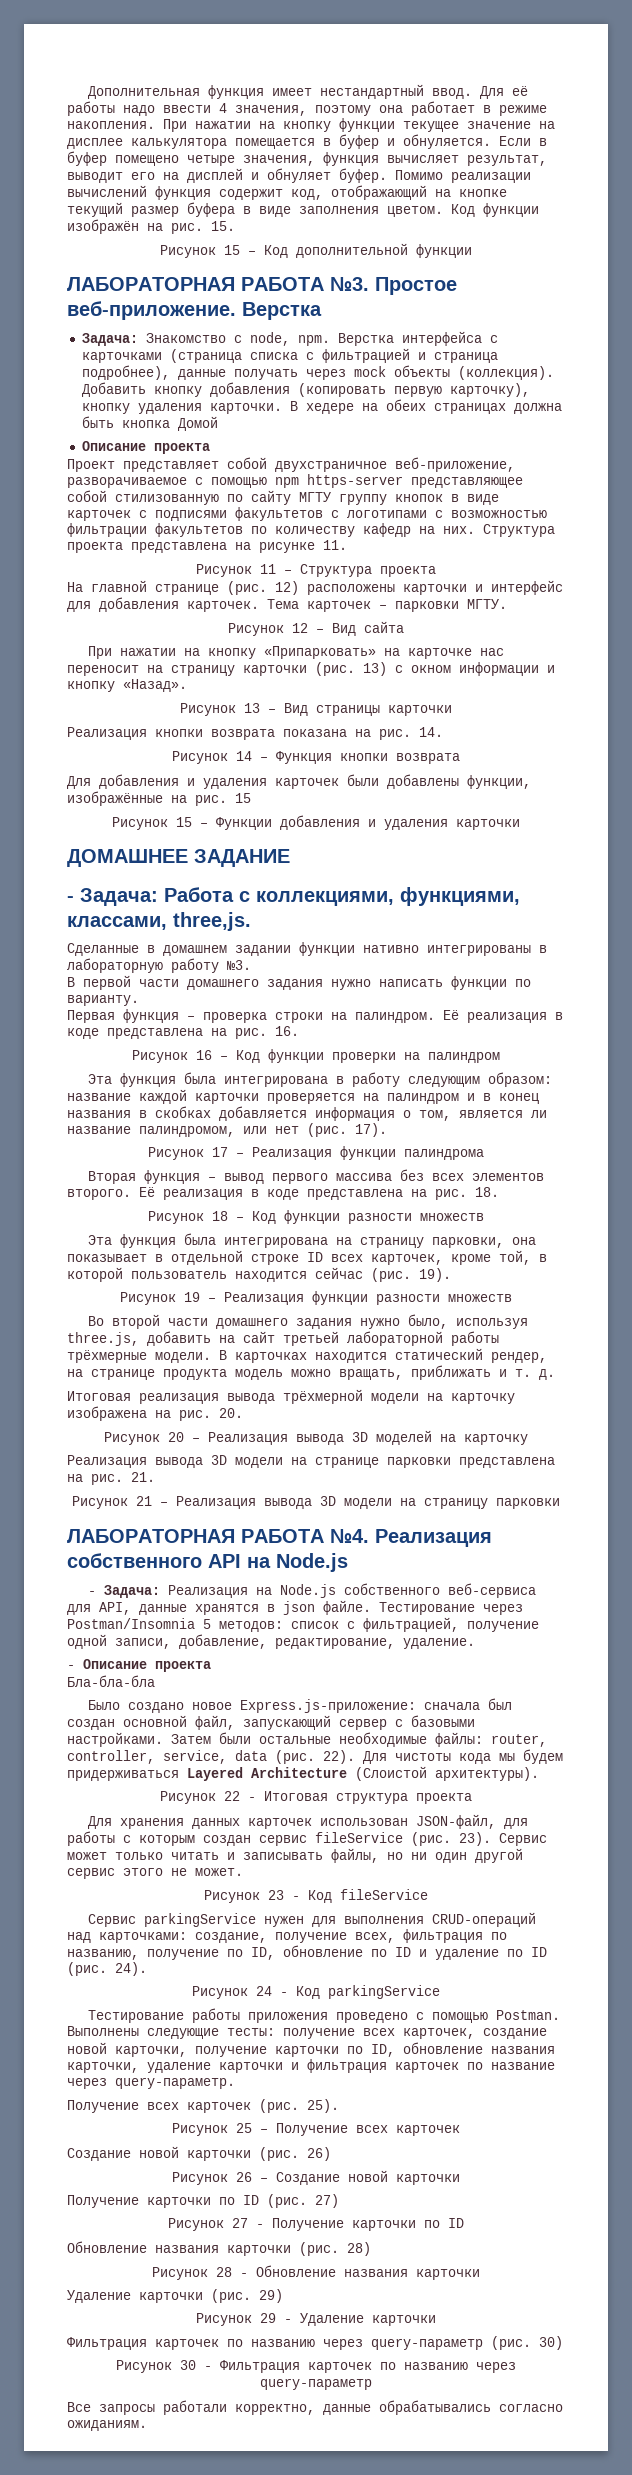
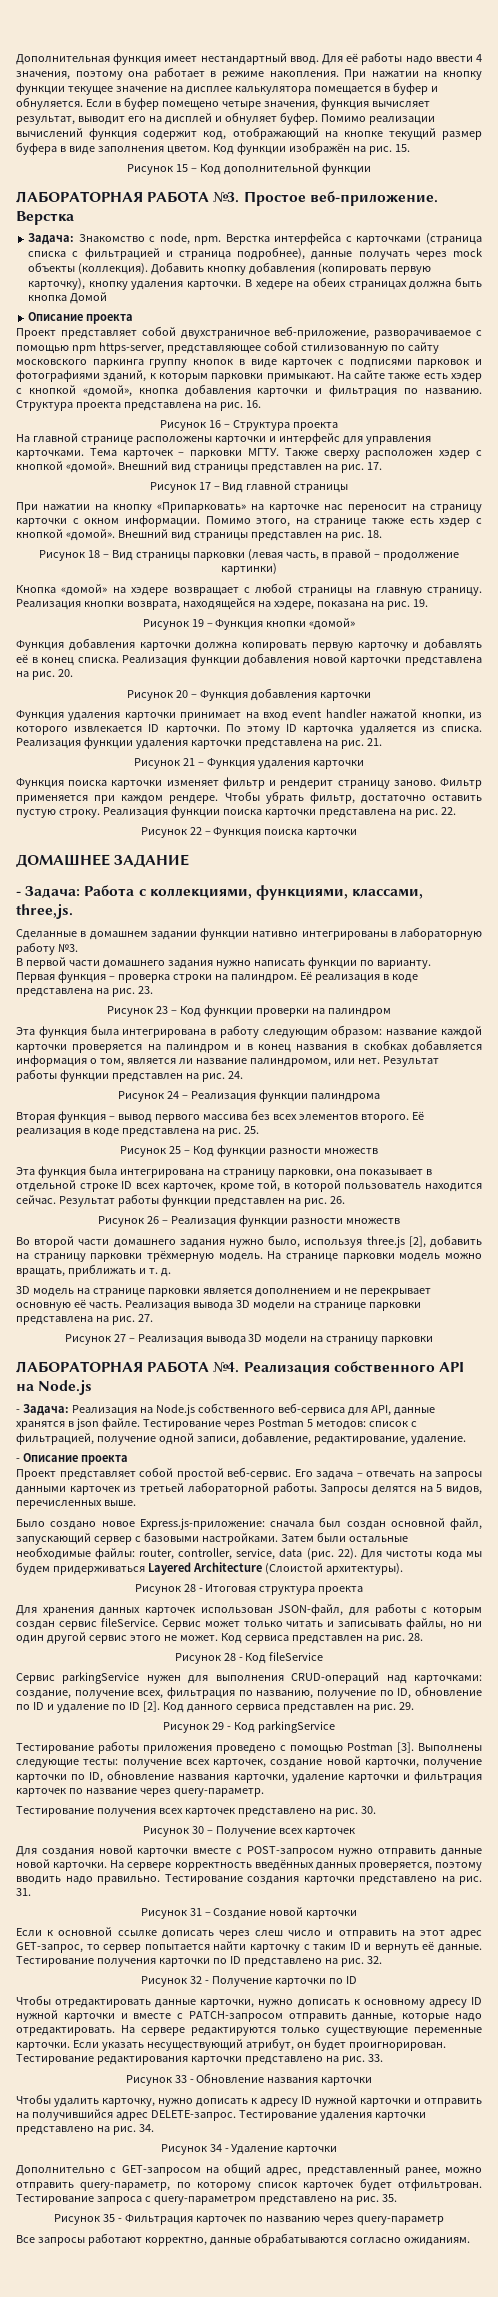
- Проект представляет собой двухстраничное веб-приложение, разворачиваемое с помощью npm https-server представляющее собой стилизованную по сайту МГТУ группу кнопок в виде карточек с подписями факультетов с логотипами с возможностью фильтрации факультетов по количеству кафедр на них.
+ Проект представляет собой двухстраничное веб-приложение, разворачиваемое с помощью npm https-server, представляющее собой стилизованную по сайту московского паркинга группу кнопок в виде карточек с подписями парковок и фотографиями зданий, к которым парковки примыкают. На сайте также есть хэдер с кнопкой «домой», кнопка добавления карточки и фильтрация по названию.
- Структура проекта представлена на рисунке 11.
- Рисунок 11 – Структура проекта
+ Структура проекта представлена на рис. 16.
+ Рисунок 16 – Структура проекта
- На главной странице (рис. 12) расположены карточки и интерфейс для добавления карточек.
+ На главной странице расположены карточки и интерфейс для управления карточками.
- Тема карточек – парковки МГТУ.
- Рисунок 12 – Вид сайта
+ Тема карточек – парковки МГТУ. Также сверху расположен хэдер с кнопкой «домой». Внешний вид страницы представлен на рис. 17.
+ Рисунок 17 – Вид главной страницы
- При нажатии на кнопку «Припарковать» на карточке нас переносит на страницу карточки (рис. 13) с окном информации и кнопку «Назад».
- Рисунок 13 – Вид страницы карточки
- Реализация кнопки возврата показана на рис.
+ При нажатии на кнопку «Припарковать» на карточке нас переносит на страницу карточки с окном информации. Помимо этого, на странице также есть хэдер с кнопкой «домой». Внешний вид страницы представлен на рис. 18.
+ Рисунок 18 – Вид страницы парковки (левая часть, в правой – продолжение картинки)
+ Кнопка «домой» на хэдере возвращает с любой страницы на главную страницу. Реализация кнопки возврата, находящейся на хэдере, показана на рис.
- 14.
- Рисунок 14 – Функция кнопки возврата
- Для добавления и удаления карточек были добавлены функции, изображённые на рис. 15
- Рисунок 15 – Функции добавления и удаления карточки
+ 19.
+ Рисунок 19 – Функция кнопки «домой»
+ Функция добавления карточки должна копировать первую карточку и добавлять её в конец списка. Реализация функции добавления новой карточки представлена на рис. 20.
+ Рисунок 20 – Функция добавления карточки
+ Функция удаления карточки принимает на вход event handler нажатой кнопки, из которого извлекается ID карточки. По этому ID карточка удаляется из списка. Реализация функции удаления карточки представлена на рис. 21.
+ Рисунок 21 – Функция удаления карточки
+ Функция поиска карточки изменяет фильтр и рендерит страницу заново. Фильтр применяется при каждом рендере. Чтобы убрать фильтр, достаточно оставить пустую строку. Реализация функции поиска карточки представлена на рис. 22.
+ Рисунок 22 – Функция поиска карточки
- 16.
- Рисунок 16 – Код функции проверки на палиндром
+ 23.
+ Рисунок 23 – Код функции проверки на палиндром
- Эта функция была интегрирована в работу следующим образом: название каждой карточки проверяется на палиндром и в конец названия в скобках добавляется информация о том, является ли название палиндромом, или нет (рис. 17).
- Рисунок 17 – Реализация функции палиндрома
+ Эта функция была интегрирована в работу следующим образом: название каждой карточки проверяется на палиндром и в конец названия в скобках добавляется информация о том, является ли название палиндромом, или нет. Результат работы функции представлен на рис. 24.
+ Рисунок 24 – Реализация функции палиндрома
- 18.
- Рисунок 18 – Код функции разности множеств
+ 25.
+ Рисунок 25 – Код функции разности множеств
- Эта функция была интегрирована на страницу парковки, она показывает в отдельной строке ID всех карточек, кроме той, в которой пользователь находится сейчас (рис. 19).
- Рисунок 19 – Реализация функции разности множеств
+ Эта функция была интегрирована на страницу парковки, она показывает в отдельной строке ID всех карточек, кроме той, в которой пользователь находится сейчас. Результат работы функции представлен на рис. 26.
+ Рисунок 26 – Реализация функции разности множеств
- Во второй части домашнего задания нужно было, используя three.js, добавить на сайт третьей лабораторной работы трёхмерные модели. В карточках находится статический рендер, на странице продукта модель можно вращать, приближать и т. д.
+ Во второй части домашнего задания нужно было, используя three.js [2], добавить на страницу парковки трёхмерную модель. На странице парковки модель можно вращать, приближать и т. д.
- Итоговая реализация вывода трёхмерной модели на карточку изображена на рис. 20.
- Рисунок 20 – Реализация вывода 3D моделей на карточку
- Реализация вывода 3D модели на странице парковки представлена на рис.
+ 3D модель на странице парковки является дополнением и не перекрывает основную её часть. Реализация вывода 3D модели на странице парковки представлена на рис.
- 21.
- Рисунок 21 – Реализация вывода 3D модели на страницу парковки
+ 27.
+ Рисунок 27 – Реализация вывода 3D модели на страницу парковки
- Тестирование через Postman/Insomnia 5 методов: список с фильтрацией, получение одной записи, добавление, редактирование, удаление.
+ Тестирование через Postman 5 методов: список с фильтрацией, получение одной записи, добавление, редактирование, удаление.
- Бла-бла-бла
+ Проект представляет собой простой веб-сервис. Его задача – отвечать на запросы данными карточек из третьей лабораторной работы. Запросы делятся на 5 видов, перечисленных выше.
- Рисунок 22 - Итоговая структура проекта
+ Рисунок 28 - Итоговая структура проекта
- Для хранения данных карточек использован JSON-файл, для работы с которым создан сервис fileService (рис. 23).
+ Для хранения данных карточек использован JSON-файл, для работы с которым создан сервис fileService.
- Сервис может только читать и записывать файлы, но ни один другой сервис этого не может.
- Рисунок 23 - Код fileService
+ Сервис может только читать и записывать файлы, но ни один другой сервис этого не может. Код сервиса представлен на рис. 28.
+ Рисунок 28 - Код fileService
- Сервис parkingService нужен для выполнения CRUD-операций над карточками: создание, получение всех, фильтрация по названию, получение по ID, обновление по ID и удаление по ID (рис. 24).
- Рисунок 24 - Код parkingService
+ Сервис parkingService нужен для выполнения CRUD-операций над карточками: создание, получение всех, фильтрация по названию, получение по ID, обновление по ID и удаление по ID [2]. Код данного сервиса представлен на рис. 29.
+ Рисунок 29 - Код parkingService
- Тестирование работы приложения проведено с помощью Postman.
+ Тестирование работы приложения проведено с помощью Postman [3].
- Получение всех карточек (рис. 25).
- Рисунок 25 – Получение всех карточек
+ Тестирование получения всех карточек представлено на рис. 30.
+ Рисунок 30 – Получение всех карточек
- Создание новой карточки (рис. 26)
- Рисунок 26 – Создание новой карточки
+ Для создания новой карточки вместе с POST-запросом нужно отправить данные новой карточки. На сервере корректность введённых данных проверяется, поэтому вводить надо правильно. Тестирование создания карточки представлено на рис. 31.
+ Рисунок 31 – Создание новой карточки
- Получение карточки по ID (рис. 27)
- Рисунок 27 - Получение карточки по ID
+ Если к основной ссылке дописать через слеш число и отправить на этот адрес GET-запрос, то сервер попытается найти карточку с таким ID и вернуть её данные. Тестирование получения карточки по ID представлено на рис. 32.
+ Рисунок 32 - Получение карточки по ID
- Обновление названия карточки (рис. 28)
- Рисунок 28 - Обновление названия карточки
+ Чтобы отредактировать данные карточки, нужно дописать к основному адресу ID нужной карточки и вместе с PATCH-запросом отправить данные, которые надо отредактировать. На сервере редактируются только существующие переменные карточки. Если указать несуществующий атрибут, он будет проигнорирован. Тестирование редактирования карточки представлено на рис. 33.
+ Рисунок 33 - Обновление названия карточки
- Удаление карточки (рис. 29)
- Рисунок 29 - Удаление карточки
+ Чтобы удалить карточку, нужно дописать к адресу ID нужной карточки и отправить на получившийся адрес DELETE-запрос. Тестирование удаления карточки представлено на рис. 34.
+ Рисунок 34 - Удаление карточки
- Фильтрация карточек по названию через query-параметр (рис. 30)
- Рисунок 30 - Фильтрация карточек по названию через query-параметр
+ Дополнительно с GET-запросом на общий адрес, представленный ранее, можно отправить query-параметр, по которому список карточек будет отфильтрован. Тестирование запроса с query-параметром представлено на рис. 35.
+ Рисунок 35 - Фильтрация карточек по названию через query-параметр
- Все запросы работали корректно, данные обрабатывались согласно ожиданиям.
+ Все запросы работают корректно, данные обрабатываются согласно ожиданиям.

